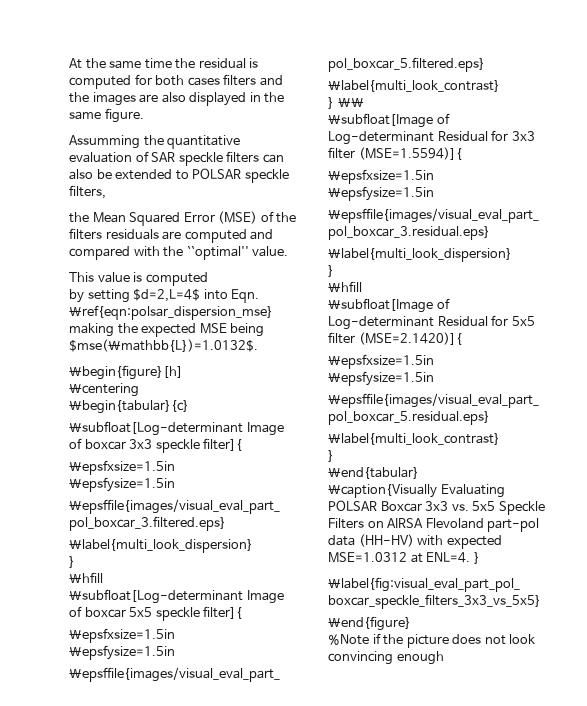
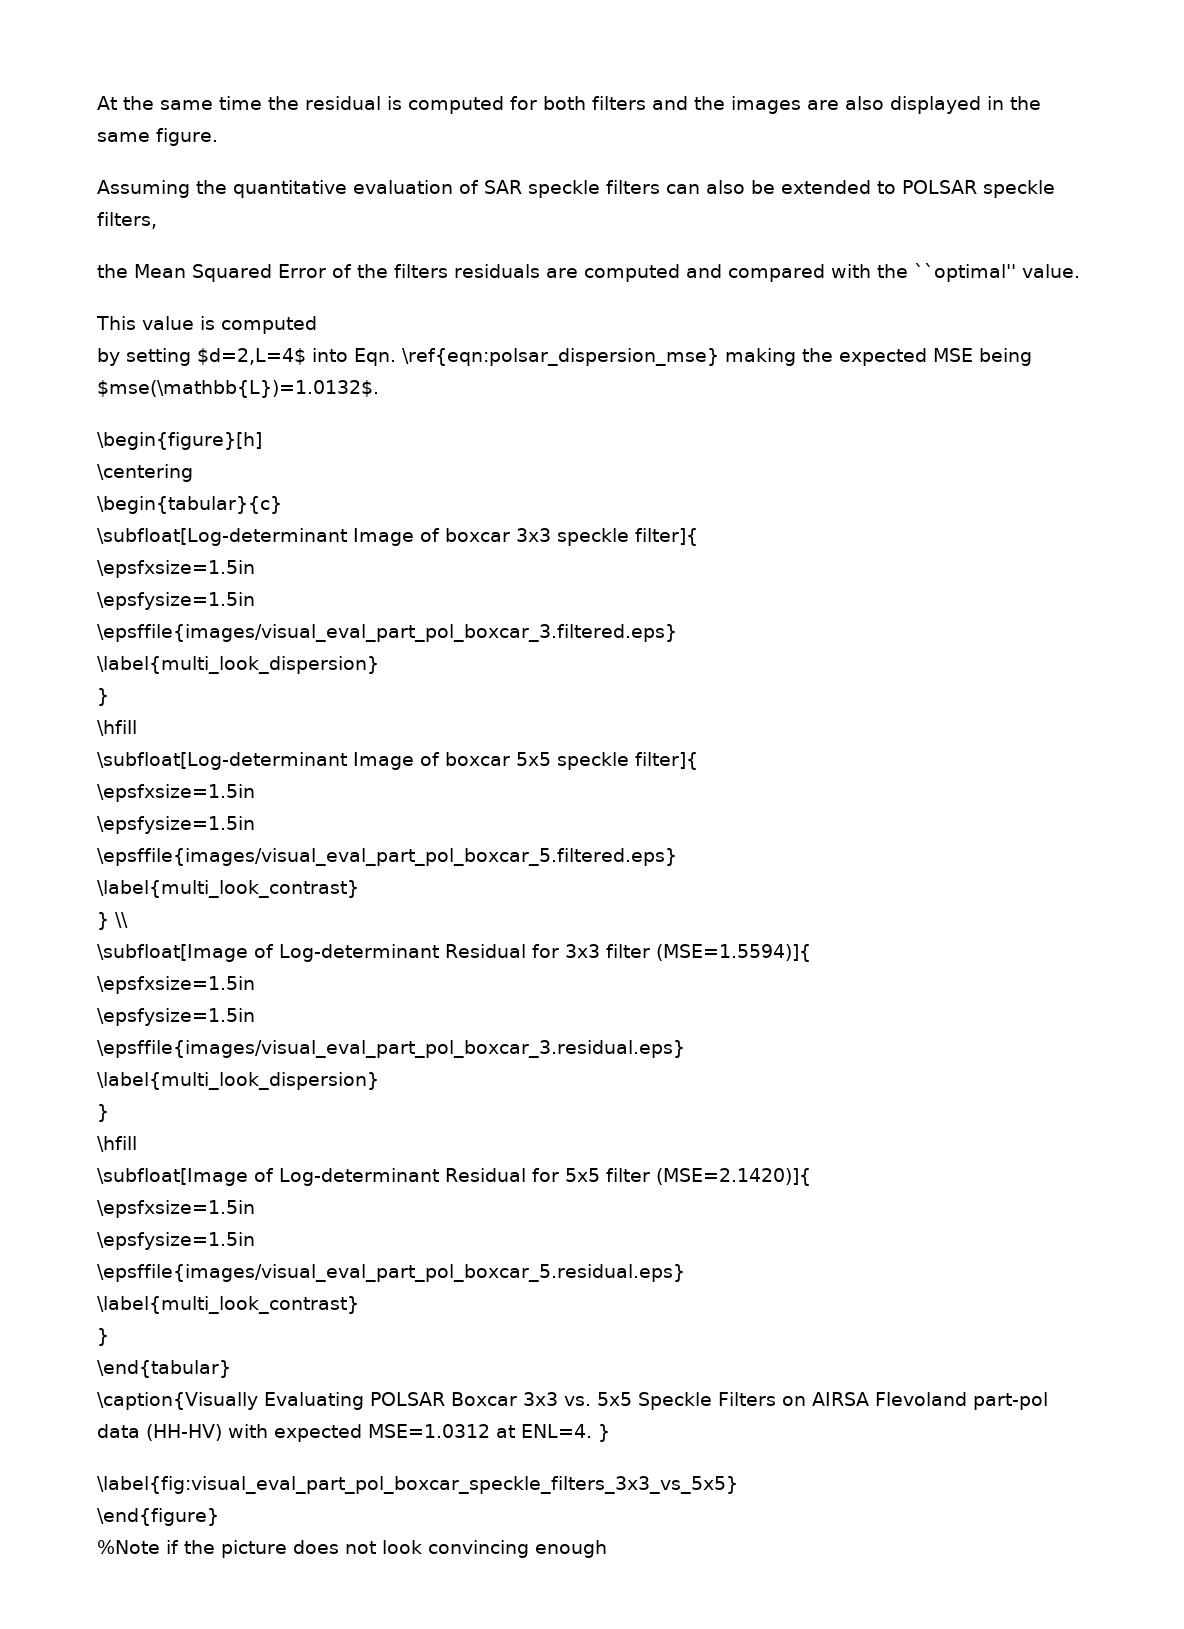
- At the same time the residual is computed for both cases filters and the images are also displayed in the same figure.
+ At the same time the residual is computed for both filters and the images are also displayed in the same figure.
- Assumming the quantitative evaluation of SAR speckle filters can also be extended to POLSAR speckle filters,
+ Assuming the quantitative evaluation of SAR speckle filters can also be extended to POLSAR speckle filters,
- the Mean Squared Error (MSE) of the filters residuals are computed and compared with the ``optimal'' value.
+ the Mean Squared Error of the filters residuals are computed and compared with the ``optimal'' value.

